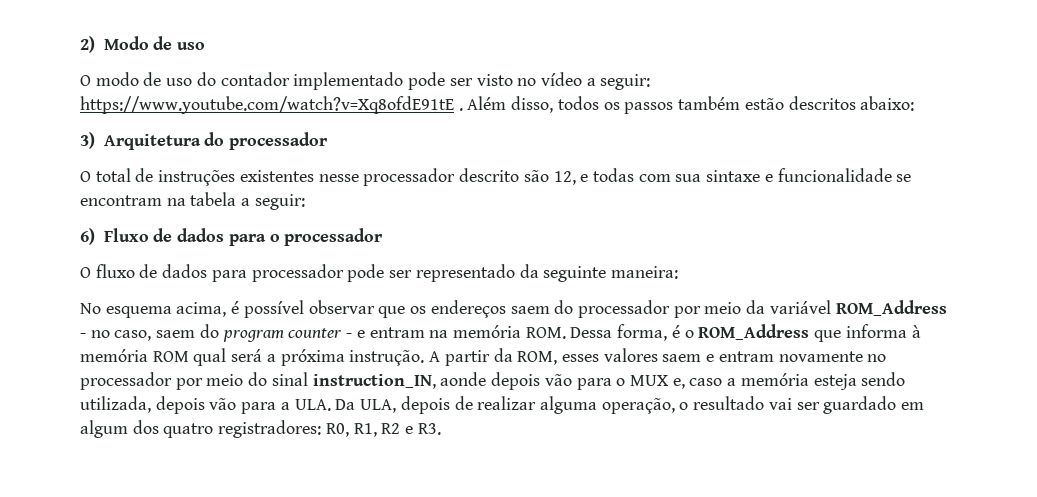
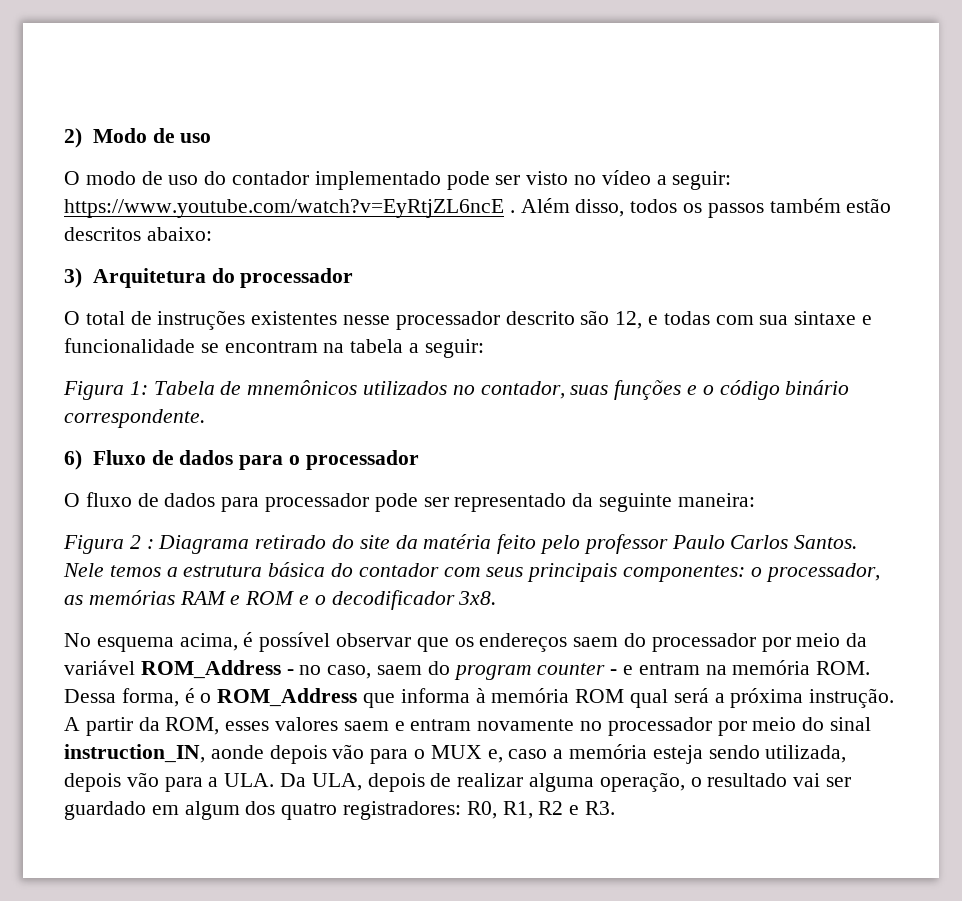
- O modo de uso do contador implementado pode ser visto no vídeo a seguir: https://www.youtube.com/watch?v=Xq8ofdE91tE .
+ O modo de uso do contador implementado pode ser visto no vídeo a seguir: https://www.youtube.com/watch?v=EyRtjZL6ncE .
+ Figura 1: Tabela de mnemônicos utilizados no contador, suas funções e o código binário correspondente.
+ Figura 2 : Diagrama retirado do site da matéria feito pelo professor Paulo Carlos Santos. Nele temos a estrutura básica do contador com seus principais componentes: o processador, as memórias RAM e ROM e o decodificador 3x8.

